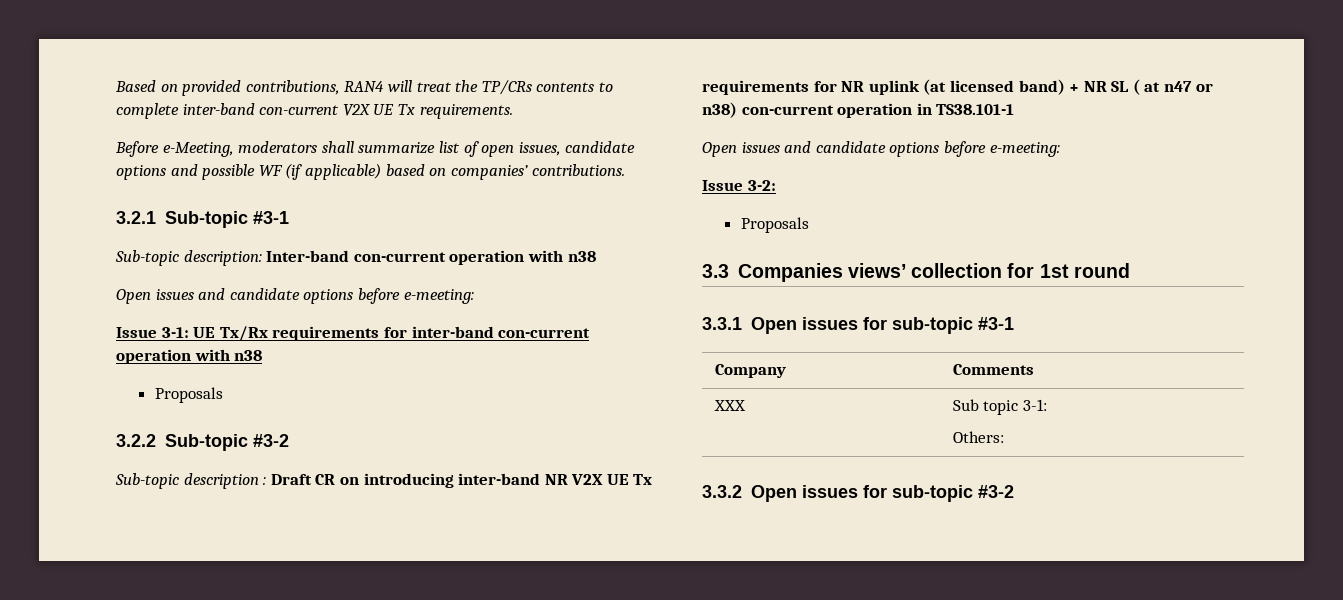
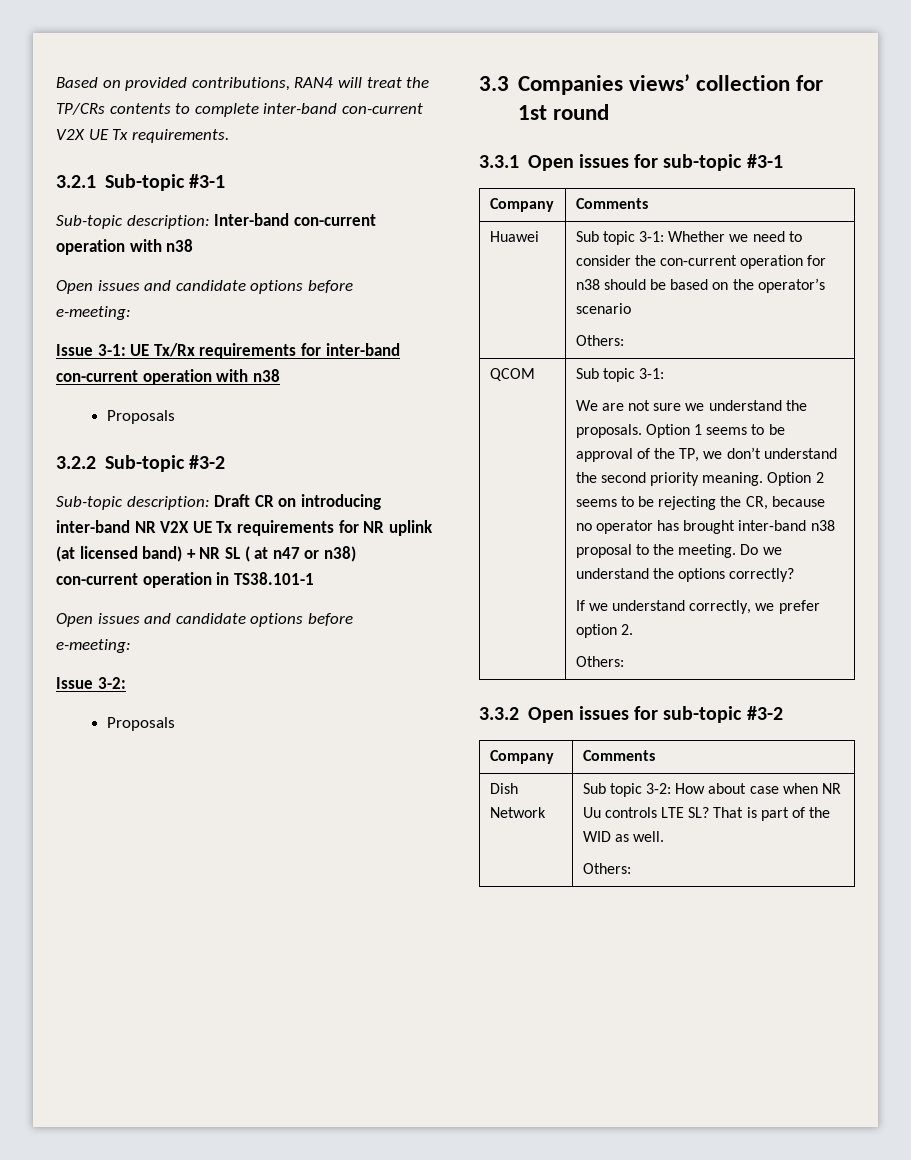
- Before e-Meeting, moderators shall summarize list of open issues, candidate options and possible WF (if applicable) based on companies’ contributions.
- Sub-topic description : Draft CR on introducing inter-band NR V2X UE Tx requirements for NR uplink (at licensed band) + NR SL ( at n47 or n38) con-current operation in TS38.101-1
+ Sub-topic description: Draft CR on introducing inter-band NR V2X UE Tx requirements for NR uplink (at licensed band) + NR SL ( at n47 or n38) con-current operation in TS38.101-1
- XXX | Sub topic 3-1:
+ Huawei | Sub topic 3-1: Whether we need to consider the con-current operation for n38 should be based on the operator’s scenario
+ Others:
+ QCOM | Sub topic 3-1:
+ We are not sure we understand the proposals. Option 1 seems to be approval of the TP, we don’t understand the second priority meaning. Option 2 seems to be rejecting the CR, because no operator has brought inter-band n38 proposal to the meeting. Do we understand the options correctly?
+ If we understand correctly, we prefer option 2.
  3.3.2 Open issues for sub-topic #3-2
+ Company | Comments
+ Dish Network | Sub topic 3-2: How about case when NR Uu controls LTE SL? That is part of the WID as well.
+ Others:

